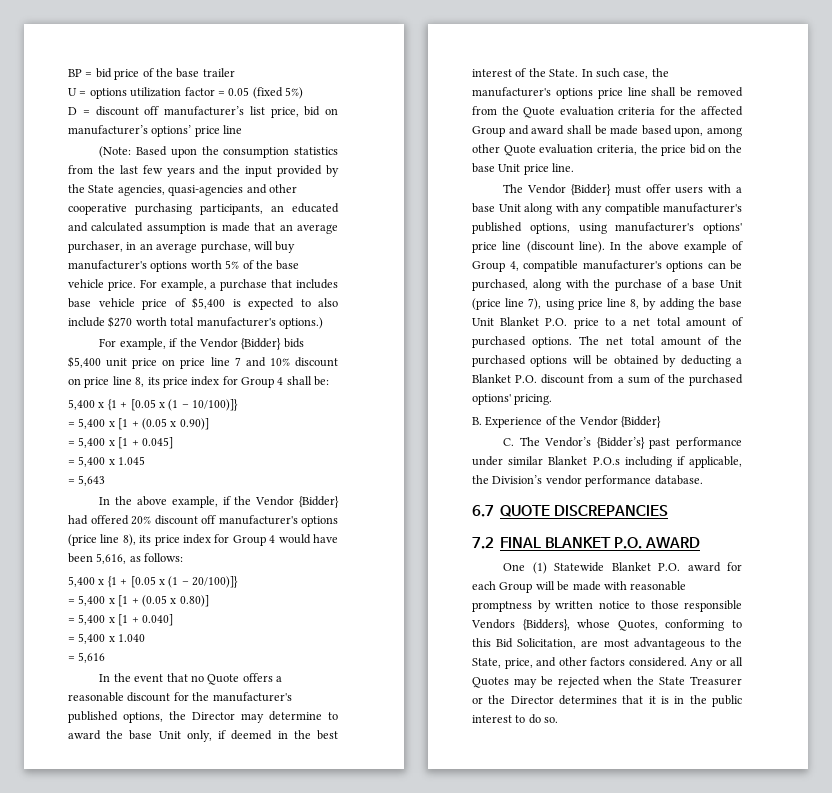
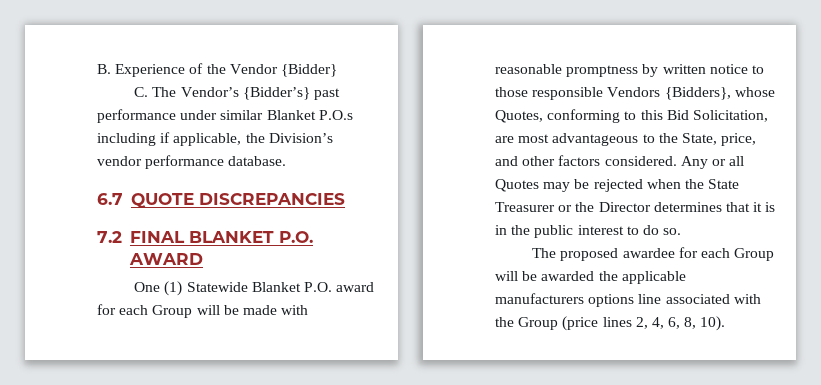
- BP = bid price of the base trailer
- U = options utilization factor = 0.05 (fixed 5%)
- D = discount off manufacturer’s list price, bid on manufacturer’s options’ price line
- (Note: Based upon the consumption statistics from the last few years and the input provided by the State agencies, quasi-agencies and other cooperative purchasing participants, an educated and calculated assumption is made that an average purchaser, in an average purchase, will buy manufacturer's options worth 5% of the base vehicle price. For example, a purchase that includes base vehicle price of $5,400 is expected to also include $270 worth total manufacturer's options.)
- For example, if the Vendor {Bidder} bids $5,400 unit price on price line 7 and 10% discount on price line 8, its price index for Group 4 shall be:
- 5,400 x {1 + [0.05 x (1 – 10/100)]}
- = 5,400 x [1 + (0.05 x 0.90)]
- = 5,400 x [1 + 0.045]
- = 5,400 x 1.045
- = 5,643
- In the above example, if the Vendor {Bidder} had offered 20% discount off manufacturer's options (price line 8), its price index for Group 4 would have been 5,616, as follows:
- 5,400 x {1 + [0.05 x (1 – 20/100)]}
- = 5,400 x [1 + (0.05 x 0.80)]
- = 5,400 x [1 + 0.040]
- = 5,400 x 1.040
- = 5,616
- In the event that no Quote offers a reasonable discount for the manufacturer's published options, the Director may determine to award the base Unit only, if deemed in the best interest of the State. In such case, the manufacturer's options price line shall be removed from the Quote evaluation criteria for the affected Group and award shall be made based upon, among other Quote evaluation criteria, the price bid on the base Unit price line.
- The Vendor {Bidder} must offer users with a base Unit along with any compatible manufacturer's published options, using manufacturer's options' price line (discount line). In the above example of Group 4, compatible manufacturer's options can be purchased, along with the purchase of a base Unit (price line 7), using price line 8, by adding the base Unit Blanket P.O. price to a net total amount of purchased options. The net total amount of the purchased options will be obtained by deducting a Blanket P.O. discount from a sum of the purchased options' pricing.
+ The proposed awardee for each Group will be awarded the applicable manufacturers options line associated with the Group (price lines 2, 4, 6, 8, 10).

